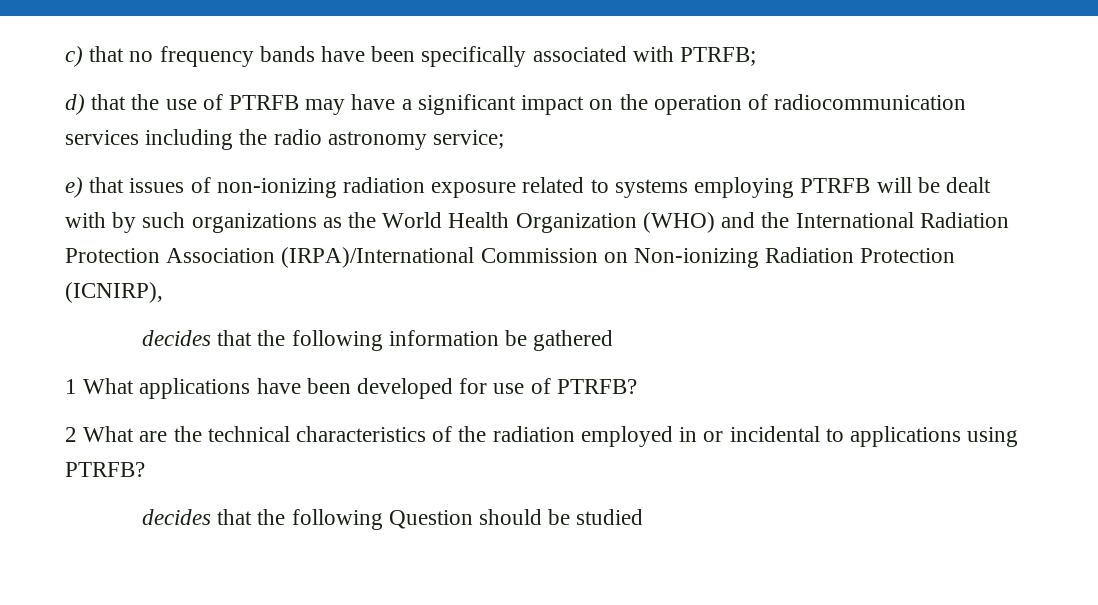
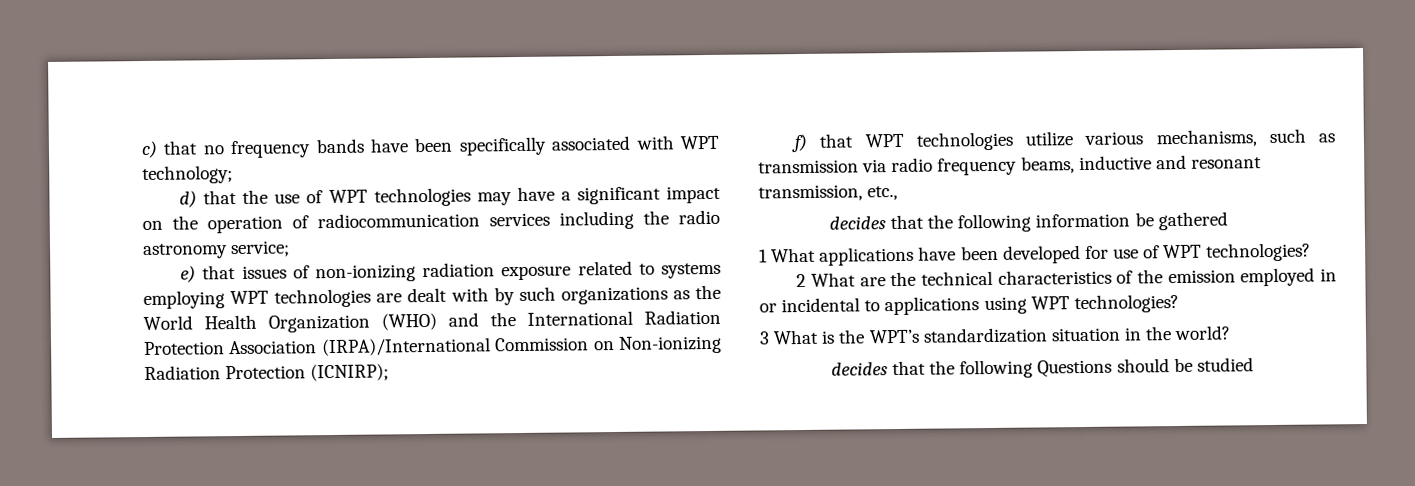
- c) that no frequency bands have been specifically associated with PTRFB;
+ c) that no frequency bands have been specifically associated with WPT technology;
- d) that the use of PTRFB may have a significant impact on the operation of radiocommunication services including the radio astronomy service;
+ d) that the use of WPT technologies may have a significant impact on the operation of radiocommunication services including the radio astronomy service;
- e) that issues of non-ionizing radiation exposure related to systems employing PTRFB will be dealt with by such organizations as the World Health Organization (WHO) and the International Radiation Protection Association (IRPA)/International Commission on Non-ionizing Radiation Protection (ICNIRP),
+ e) that issues of non-ionizing radiation exposure related to systems employing WPT technologies are dealt with by such organizations as the World Health Organization (WHO) and the International Radiation Protection Association (IRPA)/International Commission on Non-ionizing Radiation Protection (ICNIRP);
+ f) that WPT technologies utilize various mechanisms, such as transmission via radio frequency beams, inductive and resonant transmission, etc.,
- 1 What applications have been developed for use of PTRFB?
+ 1 What applications have been developed for use of WPT technologies?
- 2 What are the technical characteristics of the radiation employed in or incidental to applications using PTRFB?
- decides that the following Question should be studied
+ 2 What are the technical characteristics of the emission employed in or incidental to applications using WPT technologies?
+ 3 What is the WPT’s standardization situation in the world?
+ decides that the following Questions should be studied

